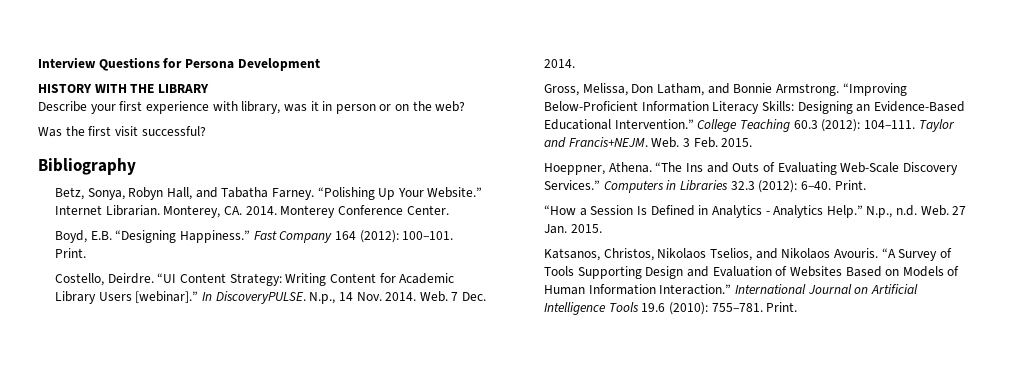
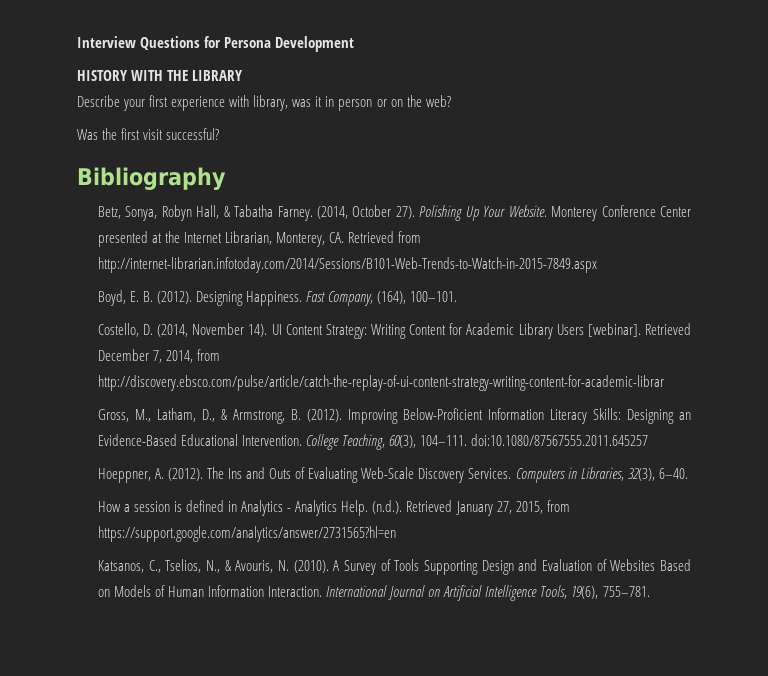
- Betz, Sonya, Robyn Hall, and Tabatha Farney.
+ Betz, Sonya, Robyn Hall, & Tabatha Farney.
- “Polishing Up Your Website.” Internet Librarian. Monterey, CA. 2014. Monterey Conference Center.
- Boyd, E.B. “Designing Happiness.” Fast Company 164 (2012): 100–101. Print.
+ (2014, October 27). Polishing Up Your Website. Monterey Conference Center presented at the Internet Librarian, Monterey, CA. Retrieved from http://internet-librarian.infotoday.com/2014/Sessions/B101-Web-Trends-to-Watch-in-2015-7849.aspx
+ Boyd, E. B. (2012). Designing Happiness. Fast Company, (164), 100–101.
- Costello, Deirdre. “UI Content Strategy: Writing Content for Academic Library Users [webinar].” In DiscoveryPULSE. N.p., 14 Nov. 2014. Web. 7 Dec. 2014.
- Gross, Melissa, Don Latham, and Bonnie Armstrong. “Improving Below-Proficient Information Literacy Skills: Designing an Evidence-Based Educational Intervention.” College Teaching 60.3 (2012): 104–111. Taylor and Francis+NEJM. Web. 3 Feb. 2015.
- Hoeppner, Athena. “The Ins and Outs of Evaluating Web-Scale Discovery Services.”
+ Costello, D. (2014, November 14). UI Content Strategy: Writing Content for Academic Library Users [webinar]. Retrieved December 7, 2014, from http://discovery.ebsco.com/pulse/article/catch-the-replay-of-ui-content-strategy-writing-content-for-academic-librar
+ Gross, M., Latham, D., & Armstrong, B. (2012). Improving Below-Proficient Information Literacy Skills: Designing an Evidence-Based Educational Intervention. College Teaching, 60(3), 104–111. doi:10.1080/87567555.2011.645257
+ Hoeppner, A. (2012). The Ins and Outs of Evaluating Web-Scale Discovery Services.
- Computers in Libraries 32.3 (2012): 6–40. Print.
- “How a Session Is Defined in Analytics - Analytics Help.” N.p., n.d. Web. 27 Jan. 2015.
- Katsanos, Christos, Nikolaos Tselios, and Nikolaos Avouris. “A Survey of Tools Supporting Design and Evaluation of Websites Based on Models of Human Information Interaction.”
+ Computers in Libraries, 32(3), 6–40.
+ How a session is defined in Analytics - Analytics Help. (n.d.). Retrieved January 27, 2015, from https://support.google.com/analytics/answer/2731565?hl=en
+ Katsanos, C., Tselios, N., & Avouris, N. (2010). A Survey of Tools Supporting Design and Evaluation of Websites Based on Models of Human Information Interaction.
- International Journal on Artificial Intelligence Tools 19.6 (2010): 755–781. Print.
+ International Journal on Artificial Intelligence Tools, 19(6), 755–781.

